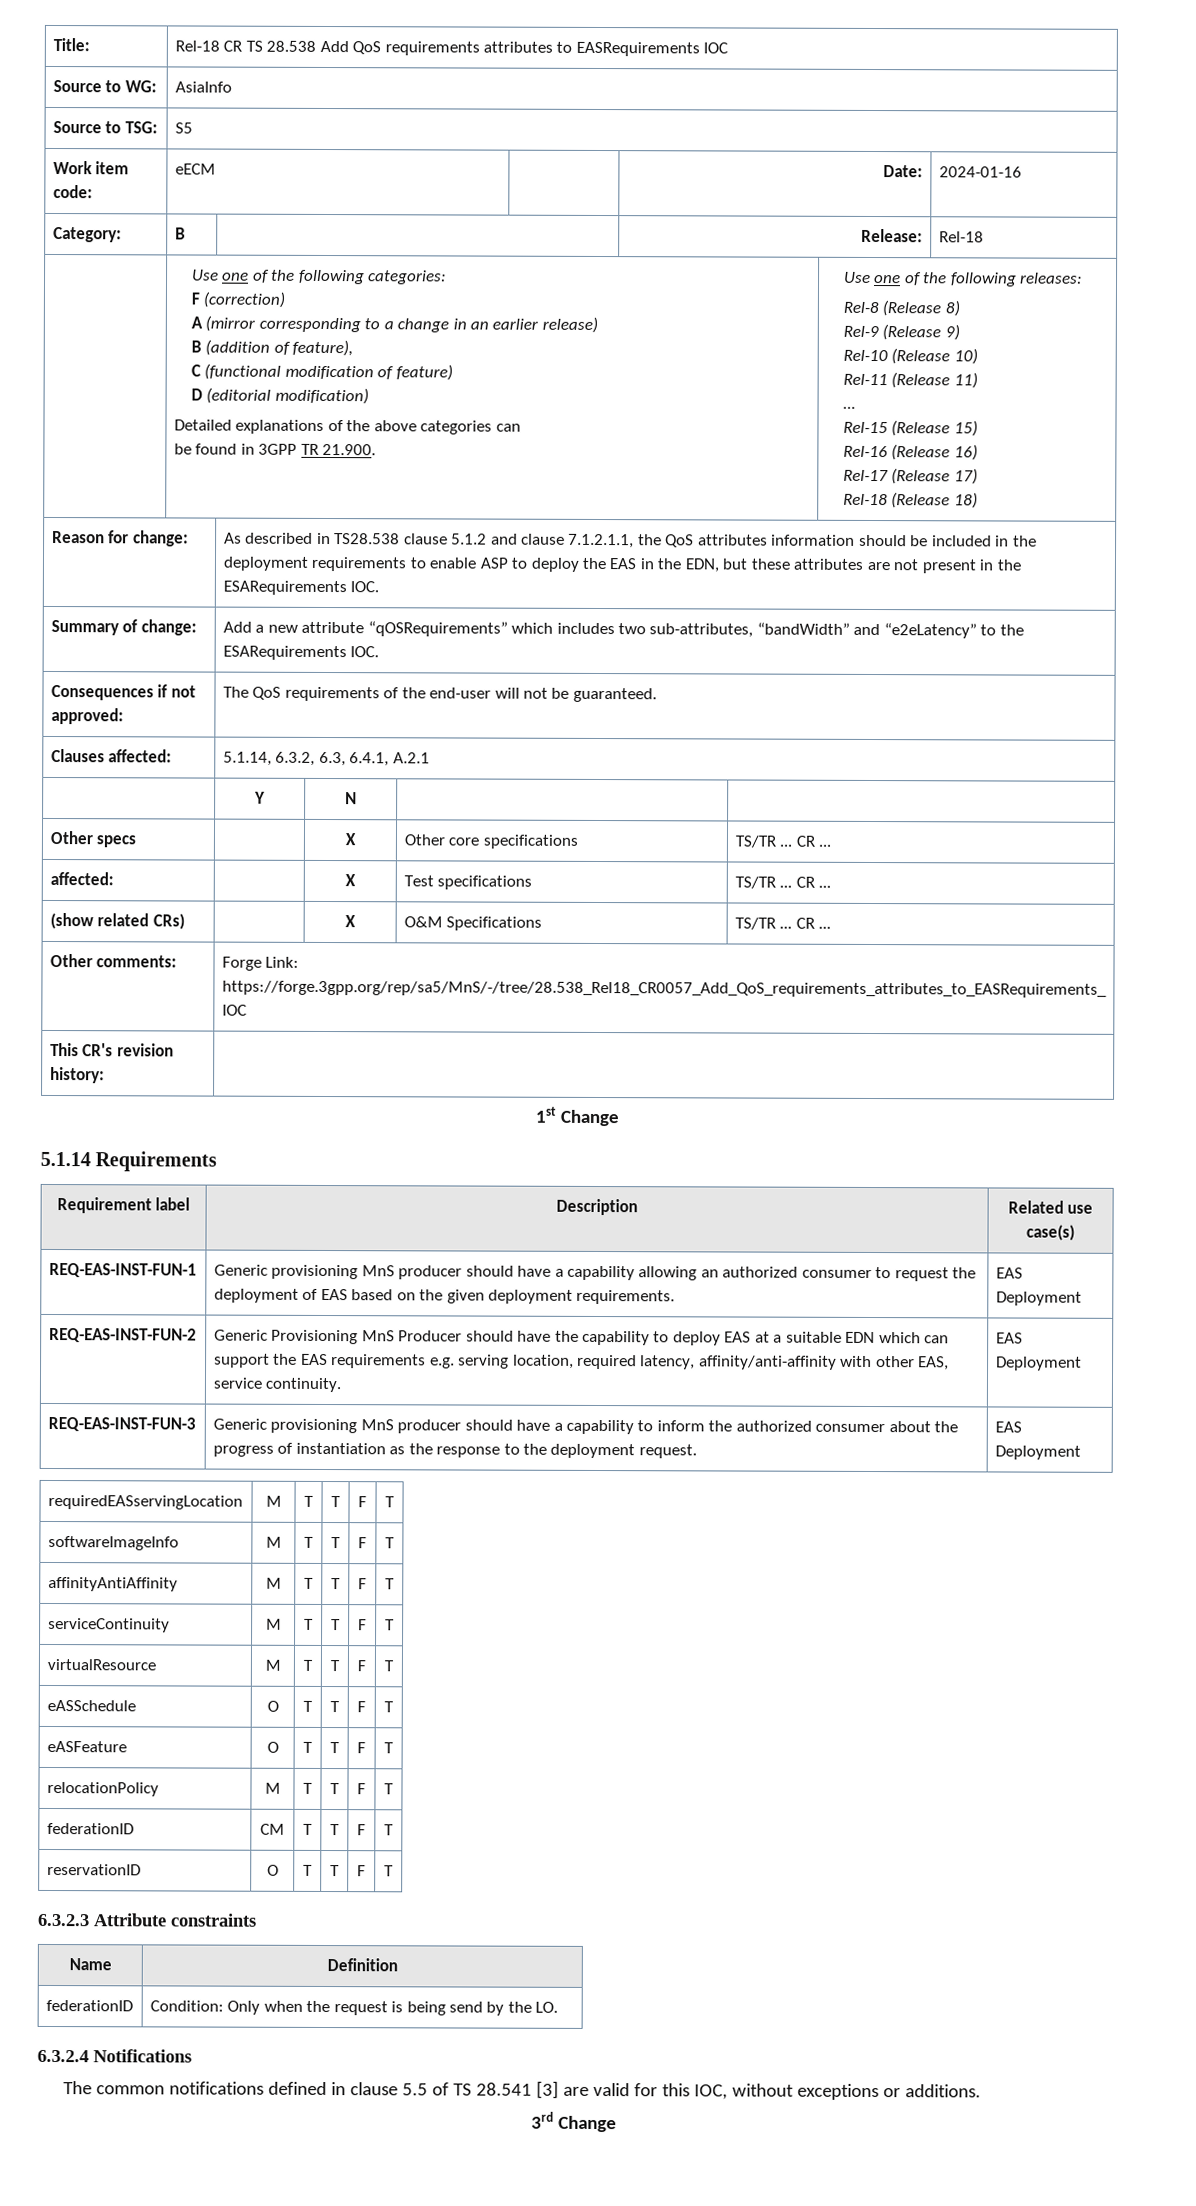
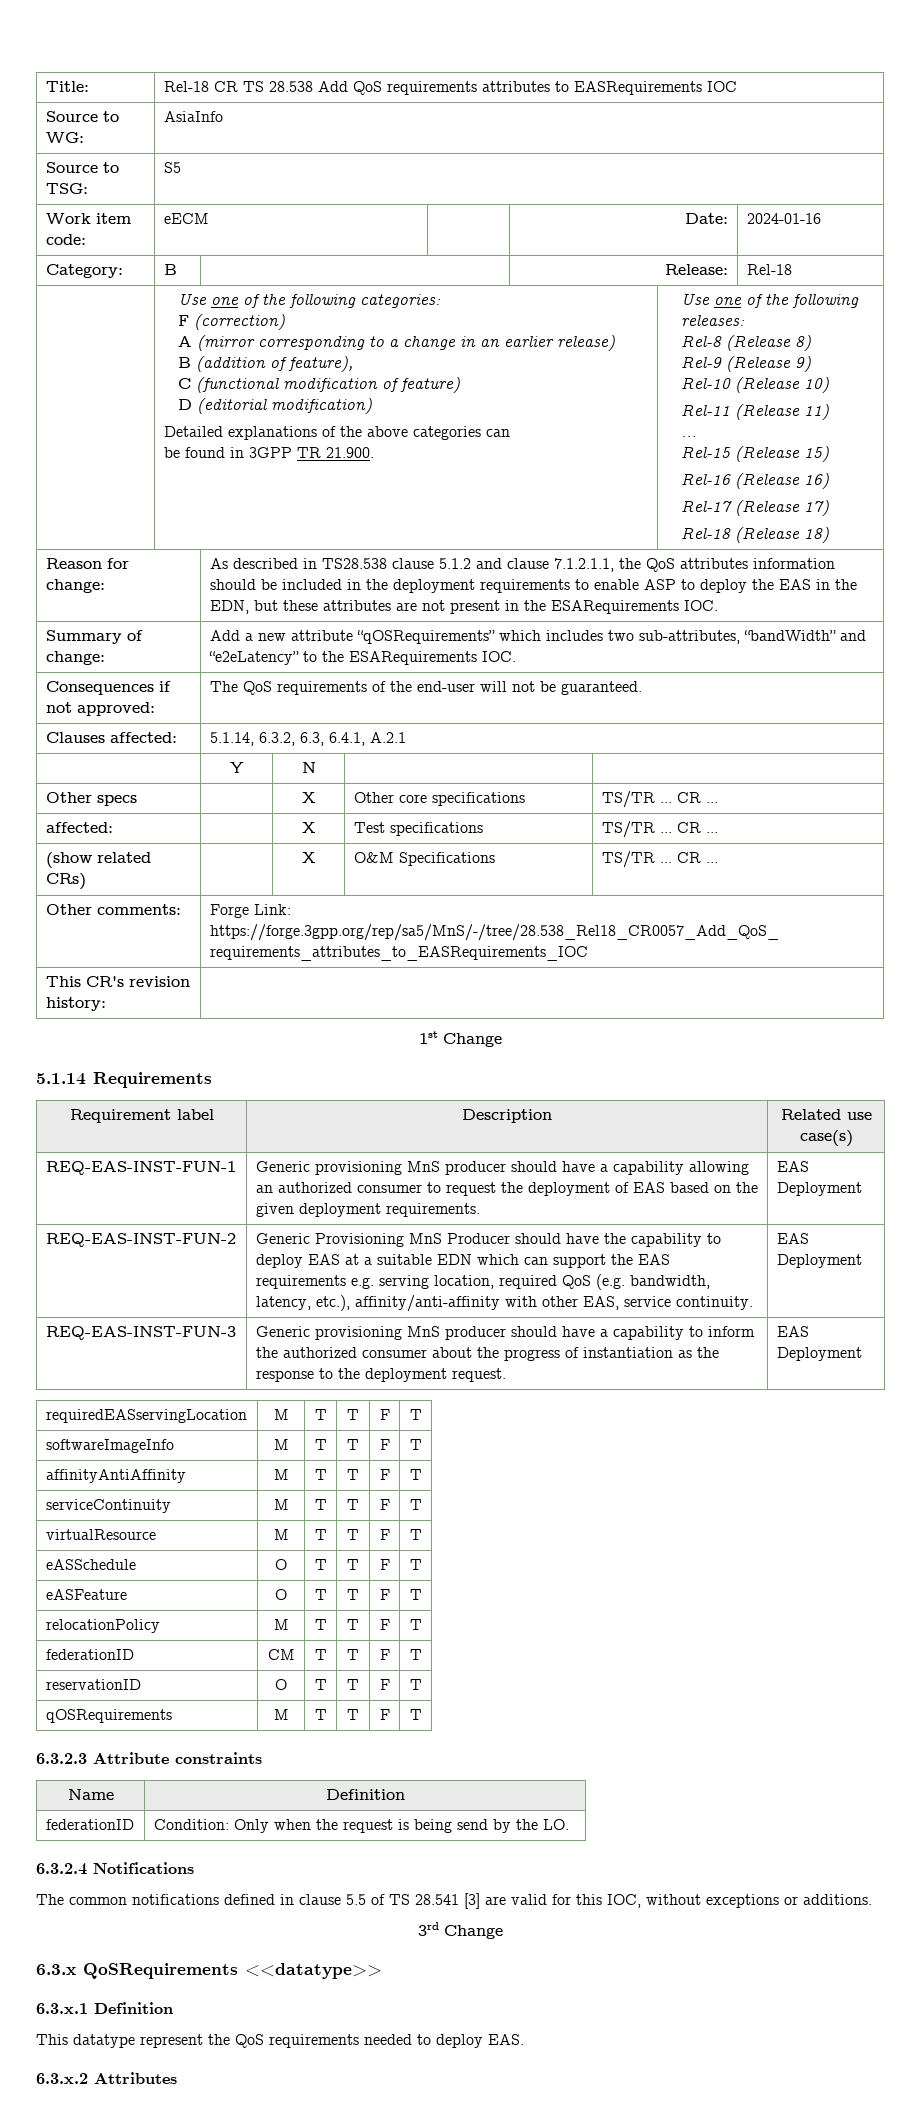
- REQ-EAS-INST-FUN-2 | Generic Provisioning MnS Producer should have the capability to deploy EAS at a suitable EDN which can support the EAS requirements e.g. serving location, required latency, affinity/anti-affinity with other EAS, service continuity. | EAS Deployment
+ REQ-EAS-INST-FUN-2 | Generic Provisioning MnS Producer should have the capability to deploy EAS at a suitable EDN which can support the EAS requirements e.g. serving location, required QoS (e.g. bandwidth, latency, etc.), affinity/anti-affinity with other EAS, service continuity. | EAS Deployment
+ qOSRequirements | M | T | T | F | T
+ 6.3.x QoSRequirements <<datatype>>
+ 6.3.x.1 Definition
+ This datatype represent the QoS requirements needed to deploy EAS.
+ 6.3.x.2 Attributes

